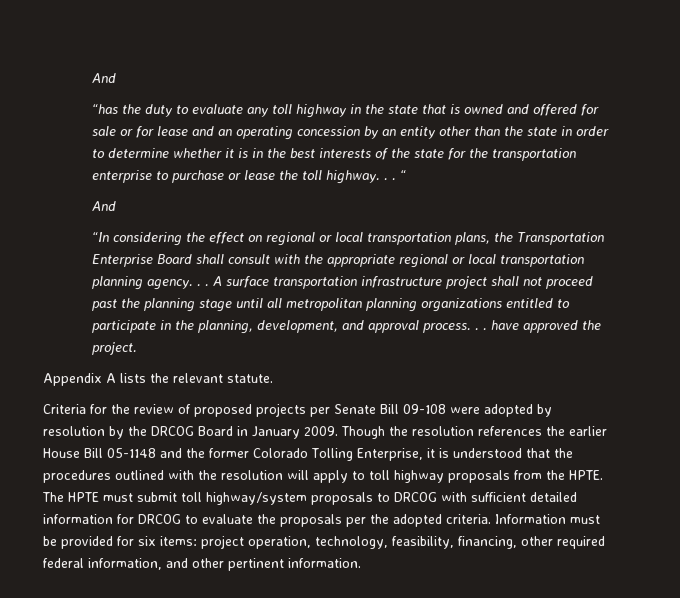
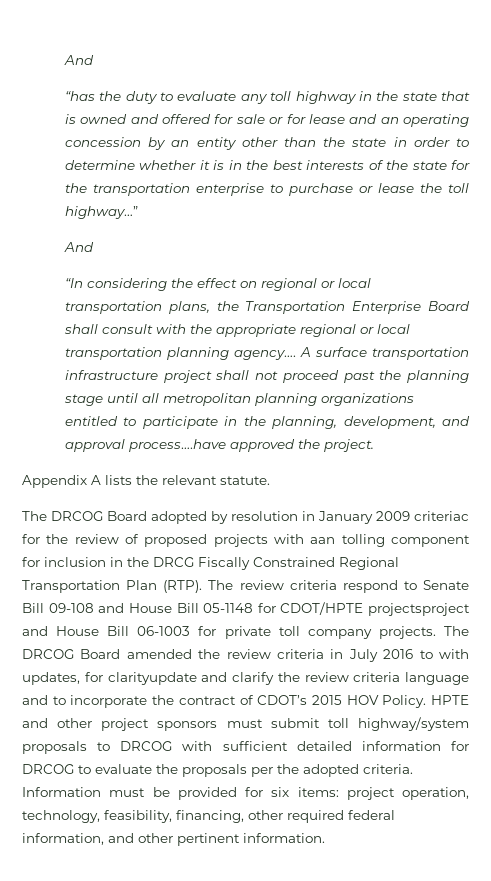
- “has the duty to evaluate any toll highway in the state that is owned and offered for sale or for lease and an operating concession by an entity other than the state in order to determine whether it is in the best interests of the state for the transportation enterprise to purchase or lease the toll highway. . . “
+ “has the duty to evaluate any toll highway in the state that is owned and offered for sale or for lease and an operating concession by an entity other than the state in order to determine whether it is in the best interests of the state for the transportation enterprise to purchase or lease the toll highway…”
- “In considering the effect on regional or local transportation plans, the Transportation Enterprise Board shall consult with the appropriate regional or local transportation planning agency. . .
+ “In considering the effect on regional or local transportation plans, the Transportation Enterprise Board shall consult with the appropriate regional or local transportation planning agency….
- A surface transportation infrastructure project shall not proceed past the planning stage until all metropolitan planning organizations entitled to participate in the planning, development, and approval process. . . have approved the project.
+ A surface transportation infrastructure project shall not proceed past the planning stage until all metropolitan planning organizations entitled to participate in the planning, development, and approval process….have approved the project.
- Criteria for the review of proposed projects per Senate Bill 09-108 were adopted by resolution by the DRCOG Board in January 2009. Though the resolution references the earlier House Bill 05-1148 and the former Colorado Tolling Enterprise, it is understood that the procedures outlined with the resolution will apply to toll highway proposals from the HPTE. The HPTE must submit toll highway/system proposals to DRCOG with sufficient detailed information for DRCOG to evaluate the proposals per the adopted criteria.
+ The DRCOG Board adopted by resolution in January 2009 criteriac for the review of proposed projects with aan tolling component for inclusion in the DRCG Fiscally Constrained Regional Transportation Plan (RTP). The review criteria respond to Senate Bill 09-108 and House Bill 05-1148 for CDOT/HPTE projectsproject and House Bill 06-1003 for private toll company projects. The DRCOG Board amended the review criteria in July 2016 to with updates, for clarityupdate and clarify the review criteria language and to incorporate the contract of CDOT’s 2015 HOV Policy. HPTE and other project sponsors must submit toll highway/system proposals to DRCOG with sufficient detailed information for DRCOG to evaluate the proposals per the adopted criteria.

